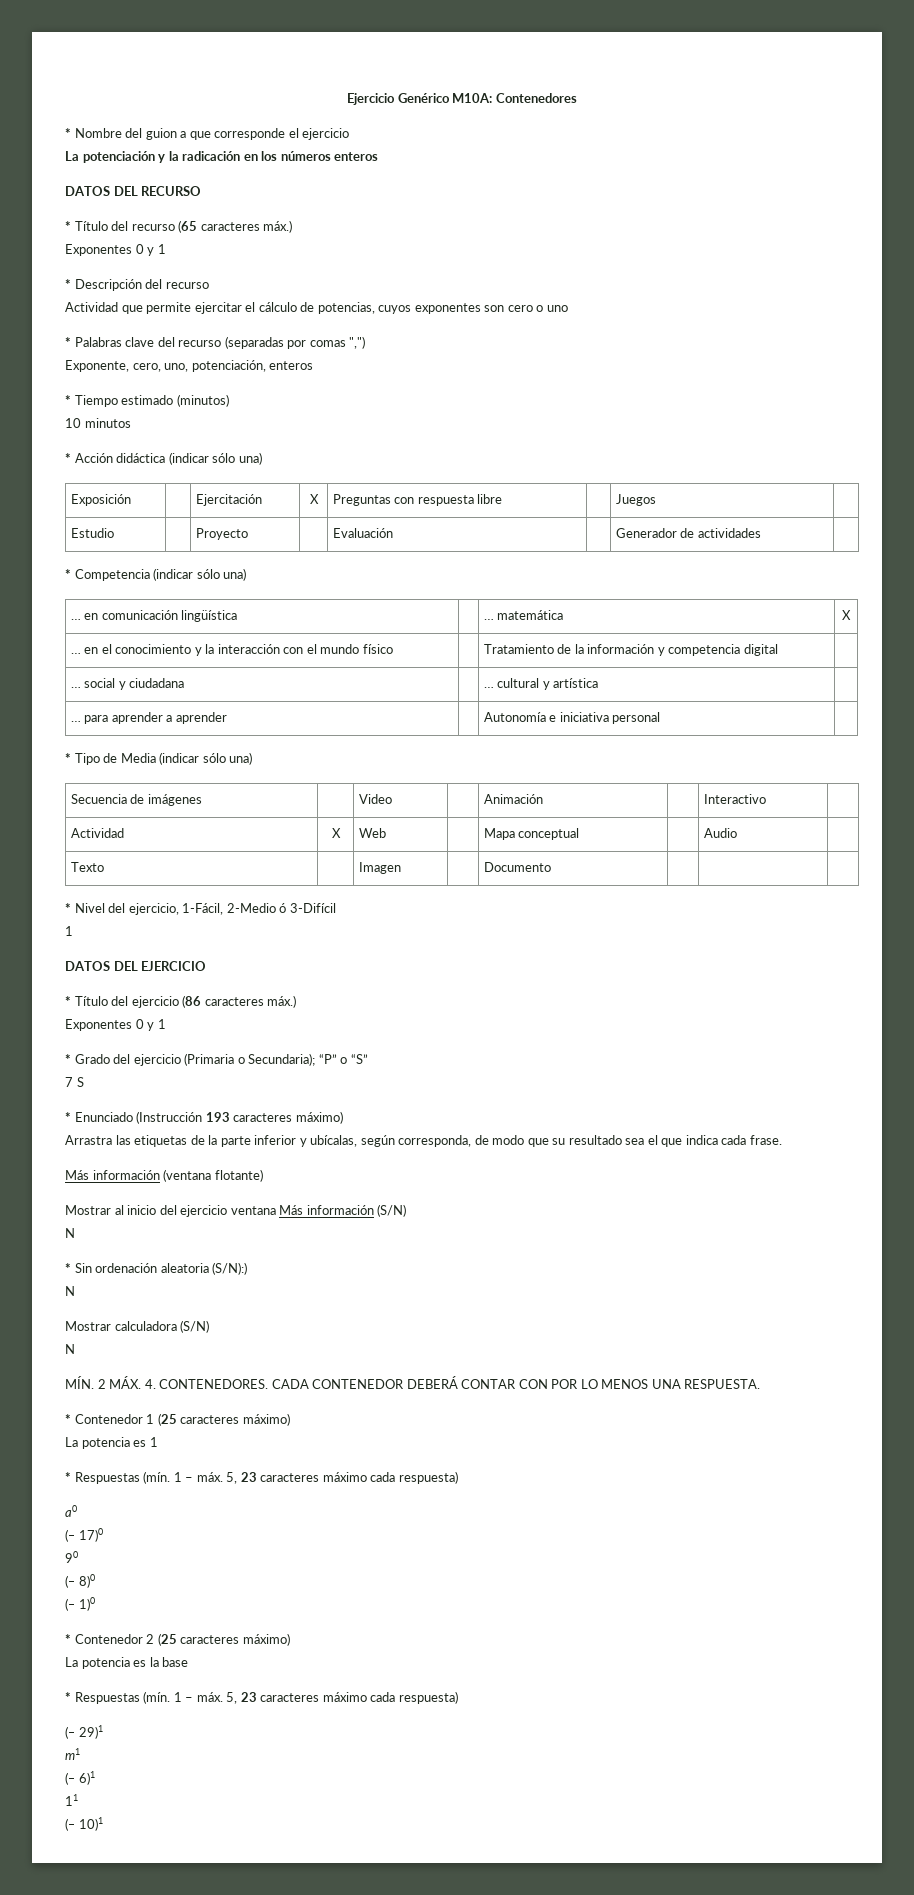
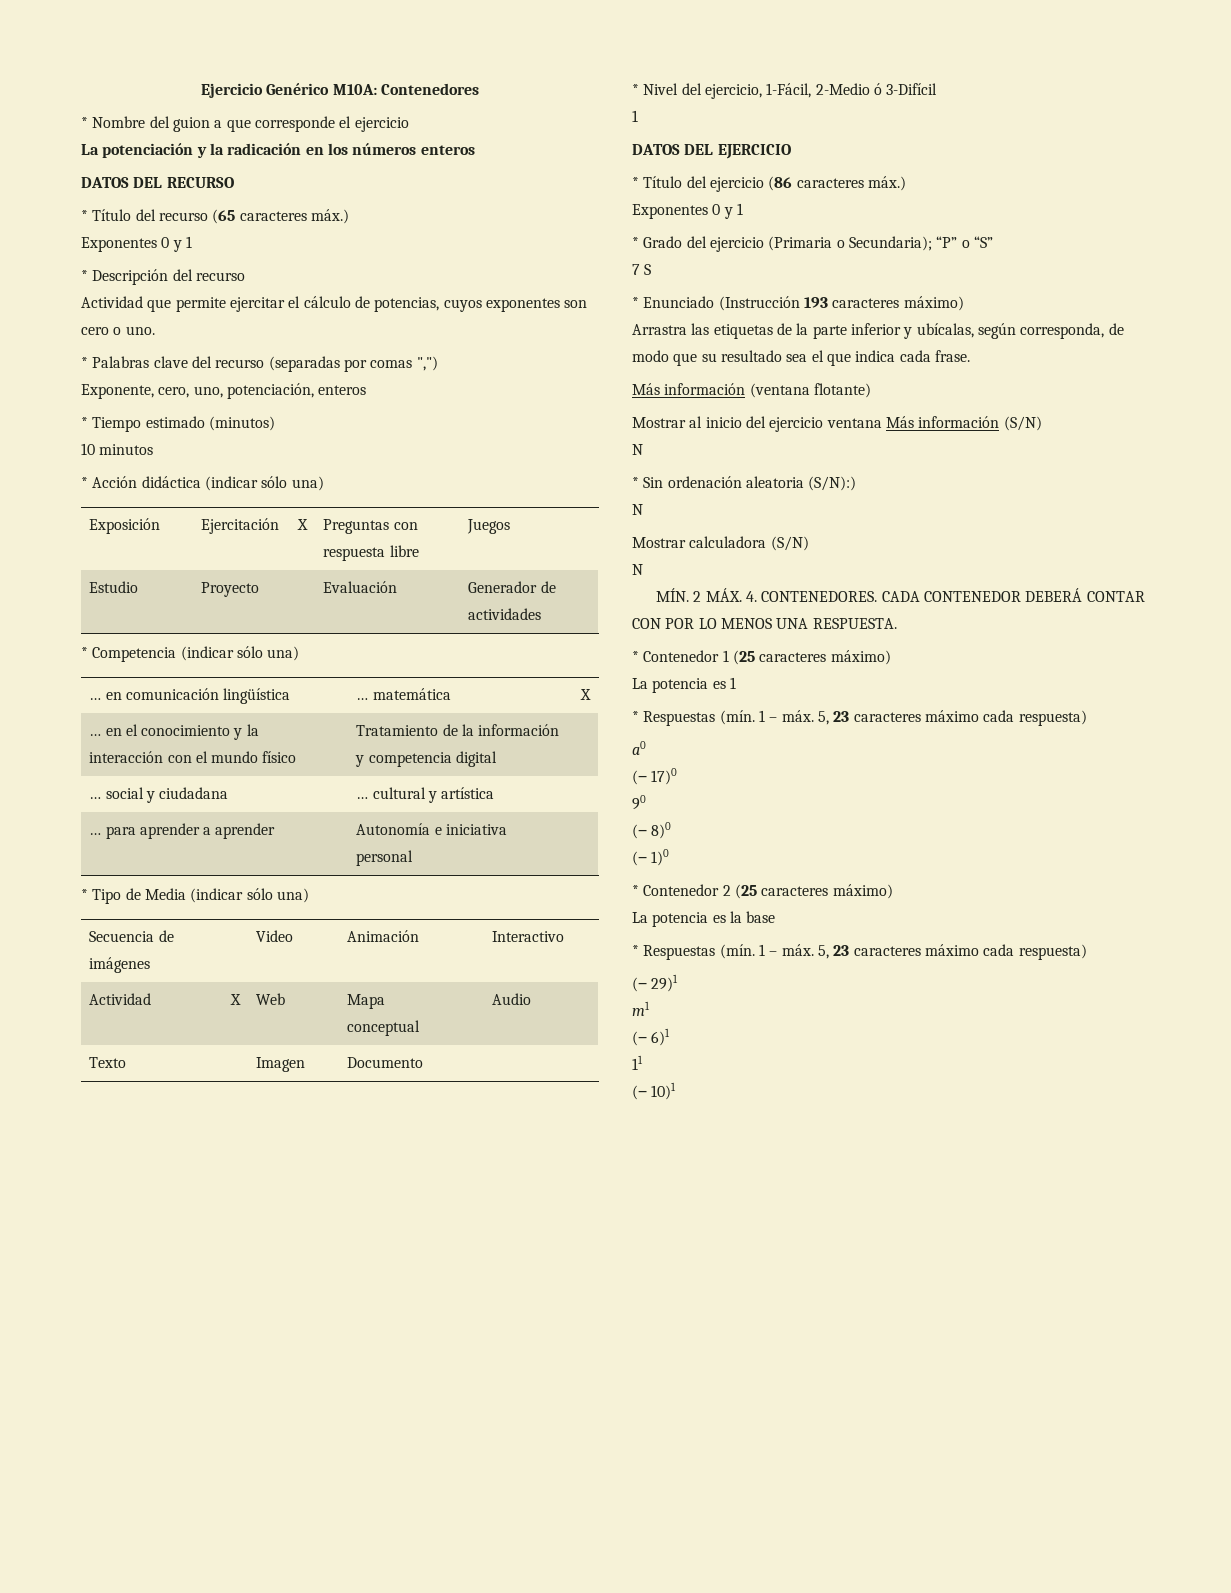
- Actividad que permite ejercitar el cálculo de potencias, cuyos exponentes son cero o uno
+ Actividad que permite ejercitar el cálculo de potencias, cuyos exponentes son cero o uno.

